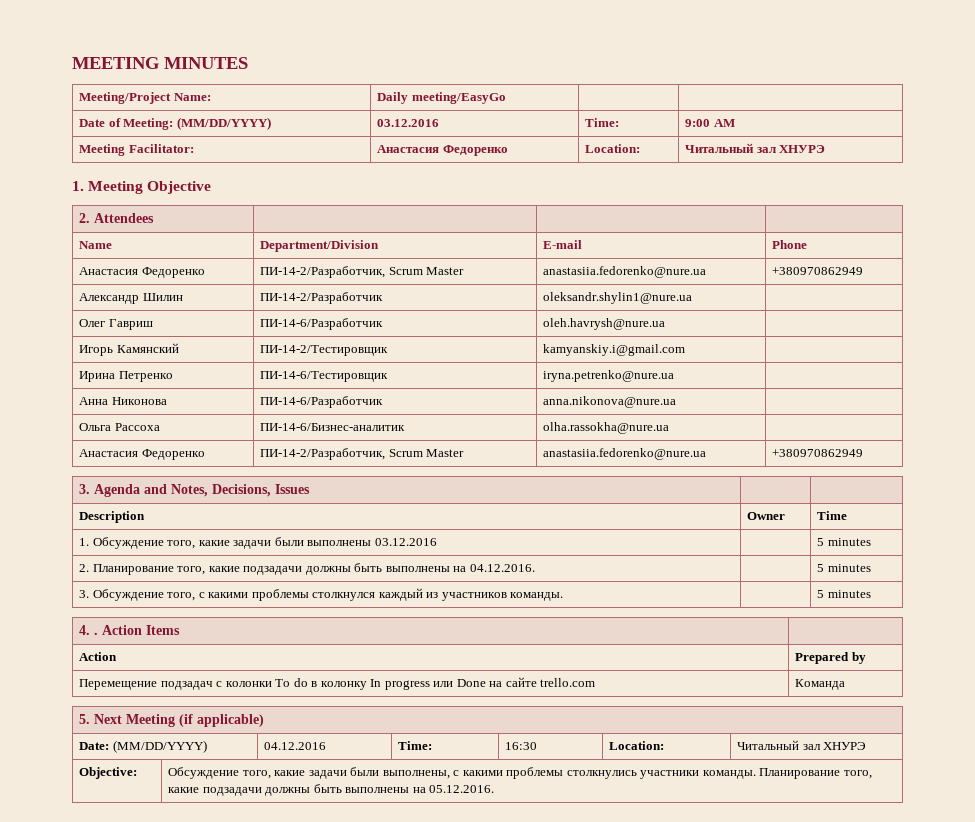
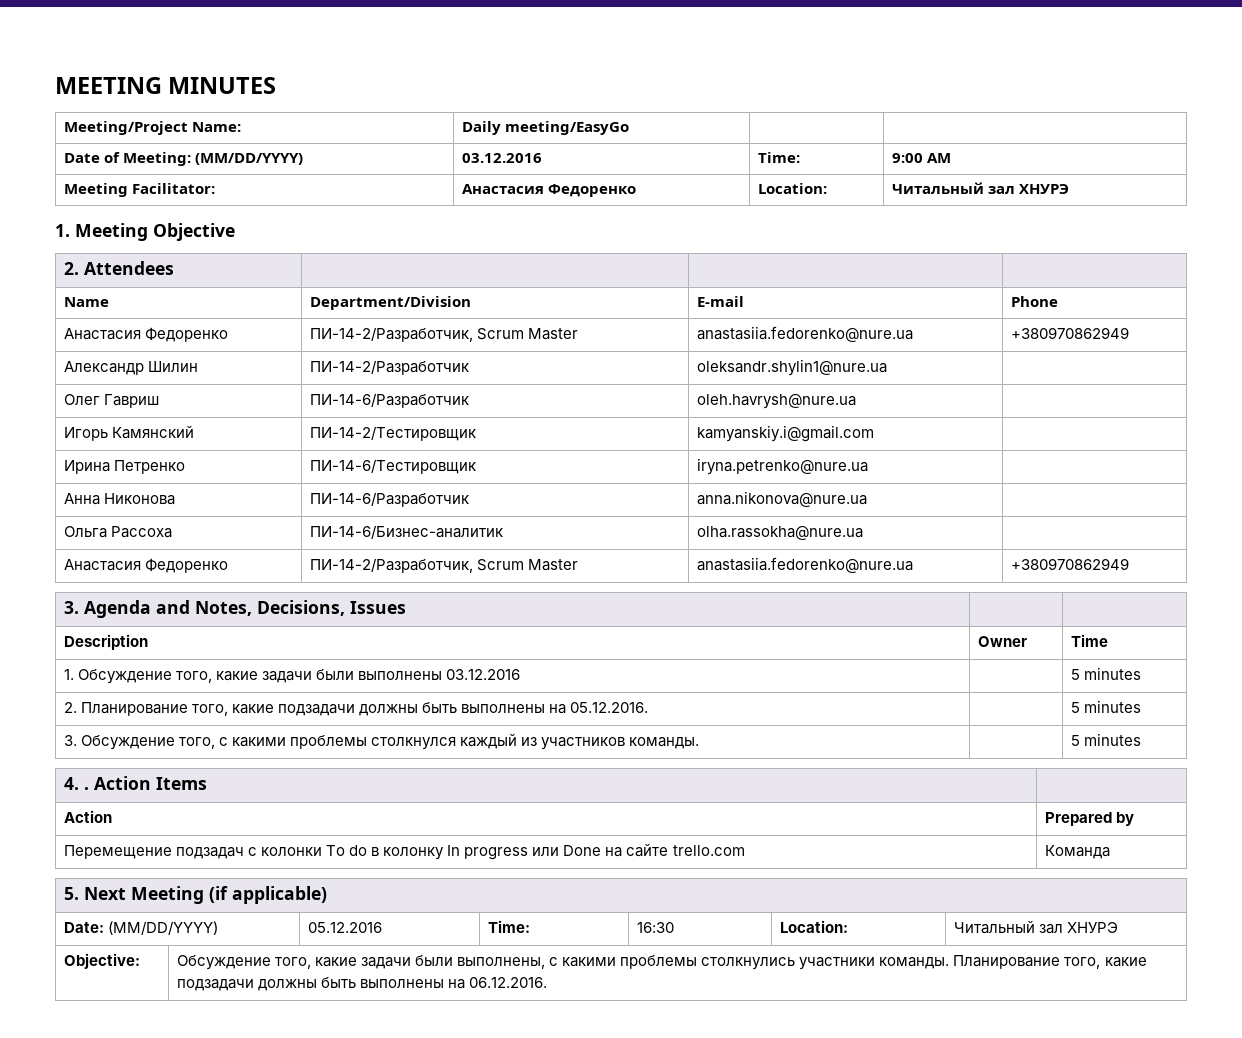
- 2. Планирование того, какие подзадачи должны быть выполнены на 04.12.2016. | | 5 minutes
+ 2. Планирование того, какие подзадачи должны быть выполнены на 05.12.2016. | | 5 minutes
- Date: (MM/DD/YYYY) | 04.12.2016 | Time: | 16:30 | Location: | Читальный зал ХНУРЭ
+ Date: (MM/DD/YYYY) | 05.12.2016 | Time: | 16:30 | Location: | Читальный зал ХНУРЭ
- Objective: | Обсуждение того, какие задачи были выполнены, с какими проблемы столкнулись участники команды. Планирование того, какие подзадачи должны быть выполнены на 05.12.2016.
+ Objective: | Обсуждение того, какие задачи были выполнены, с какими проблемы столкнулись участники команды. Планирование того, какие подзадачи должны быть выполнены на 06.12.2016.

